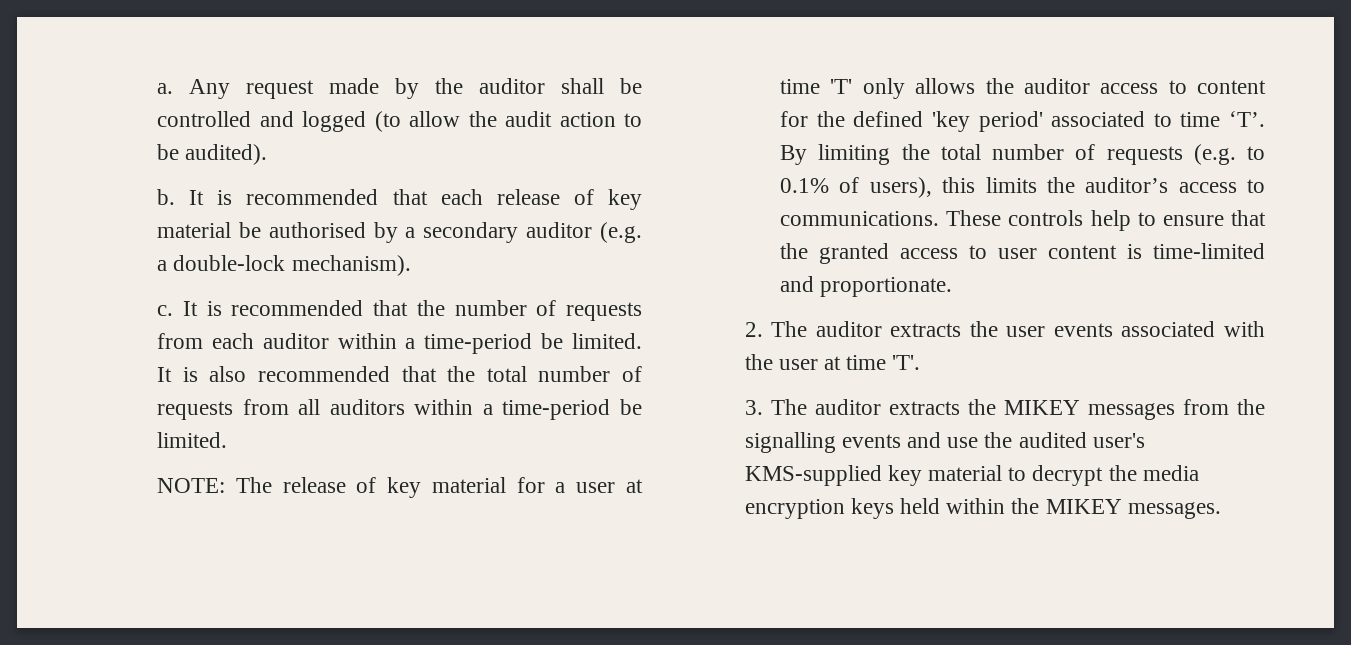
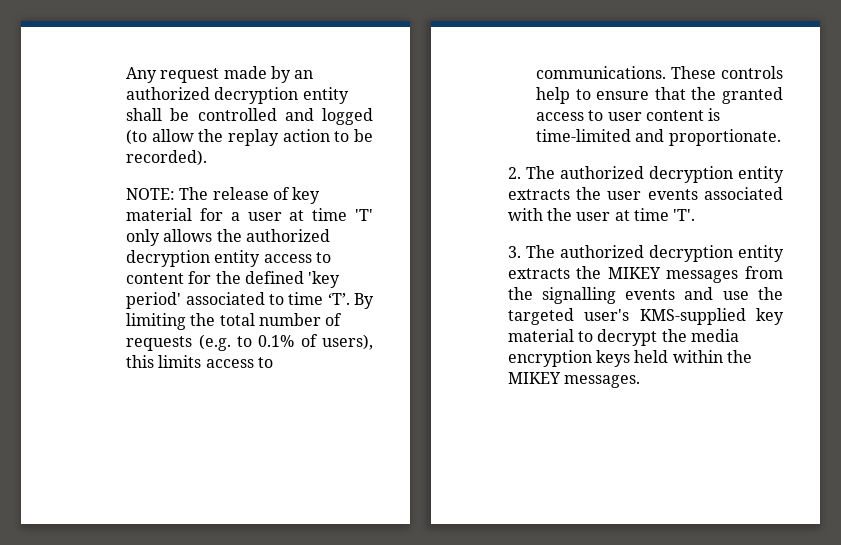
- a. Any request made by the auditor shall be controlled and logged (to allow the audit action to be audited).
- b. It is recommended that each release of key material be authorised by a secondary auditor (e.g. a double-lock mechanism).
- c. It is recommended that the number of requests from each auditor within a time-period be limited. It is also recommended that the total number of requests from all auditors within a time-period be limited.
+ Any request made by an authorized decryption entity shall be controlled and logged (to allow the replay action to be recorded).
- NOTE: The release of key material for a user at time 'T' only allows the auditor access to content for the defined 'key period' associated to time ‘T’. By limiting the total number of requests (e.g. to 0.1% of users), this limits the auditor’s access to communications.
+ NOTE: The release of key material for a user at time 'T' only allows the authorized decryption entity access to content for the defined 'key period' associated to time ‘T’. By limiting the total number of requests (e.g. to 0.1% of users), this limits access to communications.
- 2. The auditor extracts the user events associated with the user at time 'T'.
+ 2. The authorized decryption entity extracts the user events associated with the user at time 'T'.
- 3. The auditor extracts the MIKEY messages from the signalling events and use the audited user's KMS-supplied key material to decrypt the media encryption keys held within the MIKEY messages.
+ 3. The authorized decryption entity extracts the MIKEY messages from the signalling events and use the targeted user's KMS-supplied key material to decrypt the media encryption keys held within the MIKEY messages.

